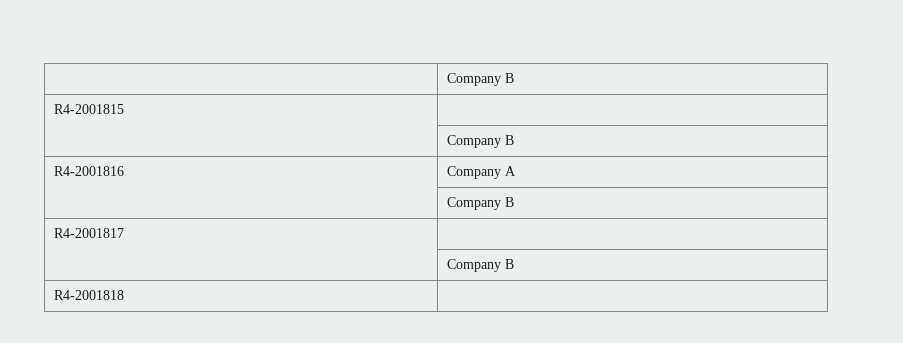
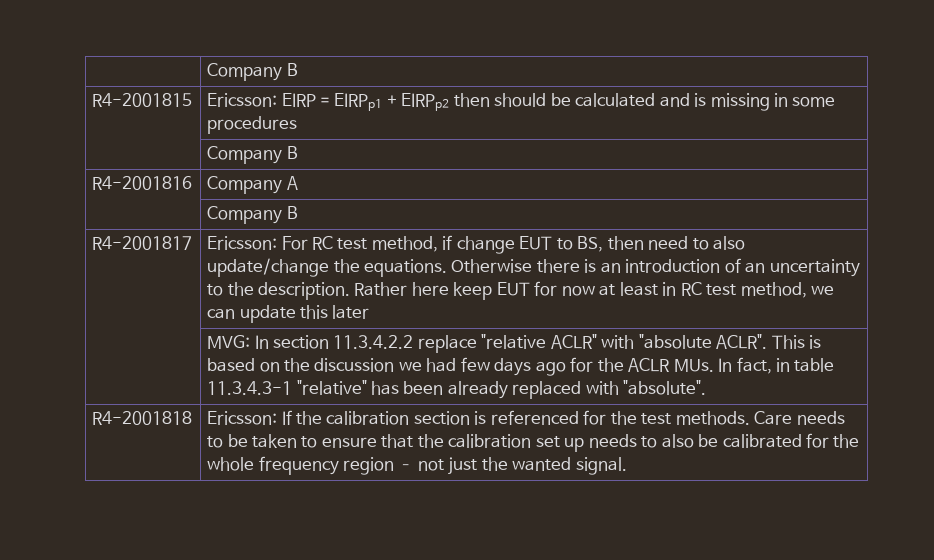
- R4-2001815 |
+ R4-2001815 | Ericsson: EIRP = EIRPp1 + EIRPp2 then should be calculated and is missing in some procedures
- R4-2001817 |
- | Company B
- R4-2001818 |
+ R4-2001817 | Ericsson: For RC test method, if change EUT to BS, then need to also update/change the equations. Otherwise there is an introduction of an uncertainty to the description. Rather here keep EUT for now at least in RC test method, we can update this later
+ | MVG: In section 11.3.4.2.2 replace "relative ACLR" with "absolute ACLR". This is based on the discussion we had few days ago for the ACLR MUs. In fact, in table 11.3.4.3-1 "relative" has been already replaced with "absolute".
+ R4-2001818 | Ericsson: If the calibration section is referenced for the test methods. Care needs to be taken to ensure that the calibration set up needs to also be calibrated for the whole frequency region – not just the wanted signal.

